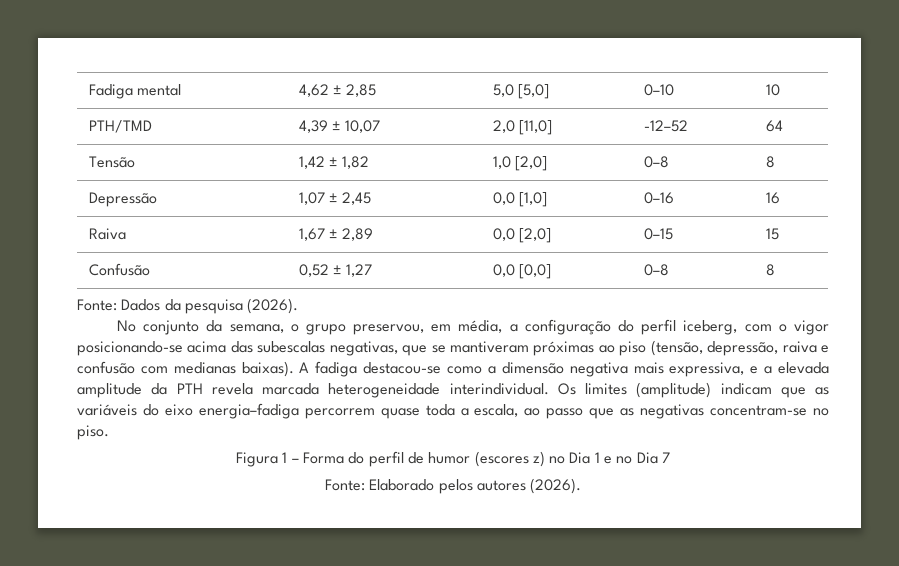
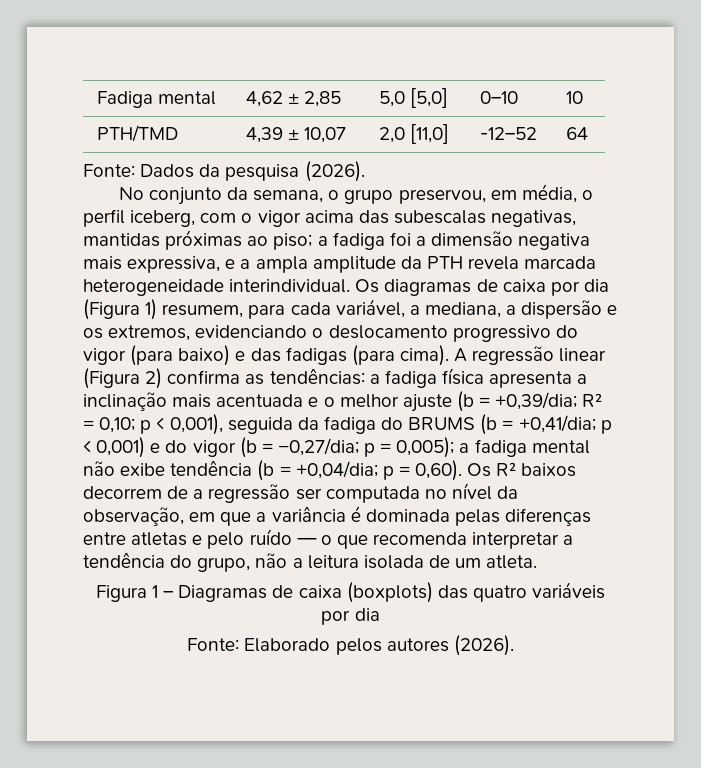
- Tensão | 1,42 ± 1,82 | 1,0 [2,0] | 0–8 | 8
- Depressão | 1,07 ± 2,45 | 0,0 [1,0] | 0–16 | 16
- Raiva | 1,67 ± 2,89 | 0,0 [2,0] | 0–15 | 15
- Confusão | 0,52 ± 1,27 | 0,0 [0,0] | 0–8 | 8
- No conjunto da semana, o grupo preservou, em média, a configuração do perfil iceberg, com o vigor posicionando-se acima das subescalas negativas, que se mantiveram próximas ao piso (tensão, depressão, raiva e confusão com medianas baixas). A fadiga destacou-se como a dimensão negativa mais expressiva, e a elevada amplitude da PTH revela marcada heterogeneidade interindividual.
+ No conjunto da semana, o grupo preservou, em média, o perfil iceberg, com o vigor acima das subescalas negativas, mantidas próximas ao piso; a fadiga foi a dimensão negativa mais expressiva, e a ampla amplitude da PTH revela marcada heterogeneidade interindividual.
- Os limites (amplitude) indicam que as variáveis do eixo energia–fadiga percorrem quase toda a escala, ao passo que as negativas concentram-se no piso.
- Figura 1 – Forma do perfil de humor (escores z) no Dia 1 e no Dia 7
+ Os diagramas de caixa por dia (Figura 1) resumem, para cada variável, a mediana, a dispersão e os extremos, evidenciando o deslocamento progressivo do vigor (para baixo) e das fadigas (para cima). A regressão linear (Figura 2) confirma as tendências: a fadiga física apresenta a inclinação mais acentuada e o melhor ajuste (b = +0,39/dia; R² = 0,10; p < 0,001), seguida da fadiga do BRUMS (b = +0,41/dia; p < 0,001) e do vigor (b = −0,27/dia; p = 0,005); a fadiga mental não exibe tendência (b = +0,04/dia; p = 0,60). Os R² baixos decorrem de a regressão ser computada no nível da observação, em que a variância é dominada pelas diferenças entre atletas e pelo ruído — o que recomenda interpretar a tendência do grupo, não a leitura isolada de um atleta.
+ Figura 1 – Diagramas de caixa (boxplots) das quatro variáveis por dia

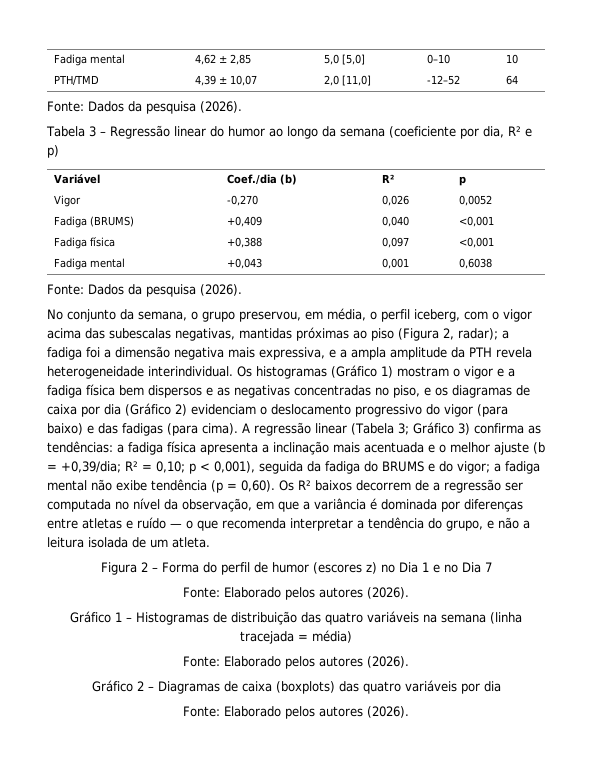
+ Tabela 3 – Regressão linear do humor ao longo da semana (coeficiente por dia, R² e p)
+ Variável | Coef./dia (b) | R² | p
+ Vigor | -0,270 | 0,026 | 0,0052
+ Fadiga (BRUMS) | +0,409 | 0,040 | <0,001
+ Fadiga física | +0,388 | 0,097 | <0,001
+ Fadiga mental | +0,043 | 0,001 | 0,6038
+ Fonte: Dados da pesquisa (2026).
- No conjunto da semana, o grupo preservou, em média, o perfil iceberg, com o vigor acima das subescalas negativas, mantidas próximas ao piso; a fadiga foi a dimensão negativa mais expressiva, e a ampla amplitude da PTH revela marcada heterogeneidade interindividual.
+ No conjunto da semana, o grupo preservou, em média, o perfil iceberg, com o vigor acima das subescalas negativas, mantidas próximas ao piso (Figura 2, radar); a fadiga foi a dimensão negativa mais expressiva, e a ampla amplitude da PTH revela heterogeneidade interindividual.
- Os diagramas de caixa por dia (Figura 1) resumem, para cada variável, a mediana, a dispersão e os extremos, evidenciando o deslocamento progressivo do vigor (para baixo) e das fadigas (para cima).
+ Os histogramas (Gráfico 1) mostram o vigor e a fadiga física bem dispersos e as negativas concentradas no piso, e os diagramas de caixa por dia (Gráfico 2) evidenciam o deslocamento progressivo do vigor (para baixo) e das fadigas (para cima).
- A regressão linear (Figura 2) confirma as tendências: a fadiga física apresenta a inclinação mais acentuada e o melhor ajuste (b = +0,39/dia; R² = 0,10; p < 0,001), seguida da fadiga do BRUMS (b = +0,41/dia; p < 0,001) e do vigor (b = −0,27/dia; p = 0,005); a fadiga mental não exibe tendência (b = +0,04/dia; p = 0,60).
+ A regressão linear (Tabela 3; Gráfico 3) confirma as tendências: a fadiga física apresenta a inclinação mais acentuada e o melhor ajuste (b = +0,39/dia; R² = 0,10; p < 0,001), seguida da fadiga do BRUMS e do vigor; a fadiga mental não exibe tendência (p = 0,60).
- Os R² baixos decorrem de a regressão ser computada no nível da observação, em que a variância é dominada pelas diferenças entre atletas e pelo ruído — o que recomenda interpretar a tendência do grupo, não a leitura isolada de um atleta.
+ Os R² baixos decorrem de a regressão ser computada no nível da observação, em que a variância é dominada por diferenças entre atletas e ruído — o que recomenda interpretar a tendência do grupo, e não a leitura isolada de um atleta.
- Figura 1 – Diagramas de caixa (boxplots) das quatro variáveis por dia
+ Figura 2 – Forma do perfil de humor (escores z) no Dia 1 e no Dia 7
+ Fonte: Elaborado pelos autores (2026).
+ Gráfico 1 – Histogramas de distribuição das quatro variáveis na semana (linha tracejada = média)
+ Fonte: Elaborado pelos autores (2026).
+ Gráfico 2 – Diagramas de caixa (boxplots) das quatro variáveis por dia

